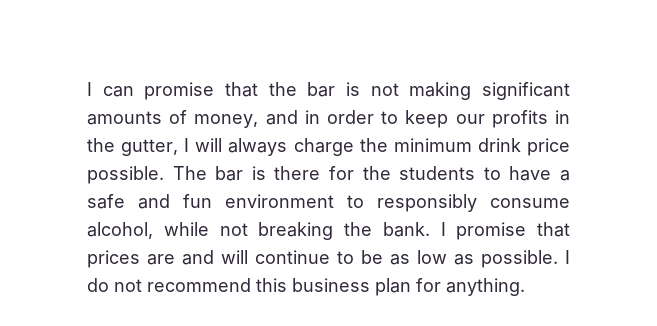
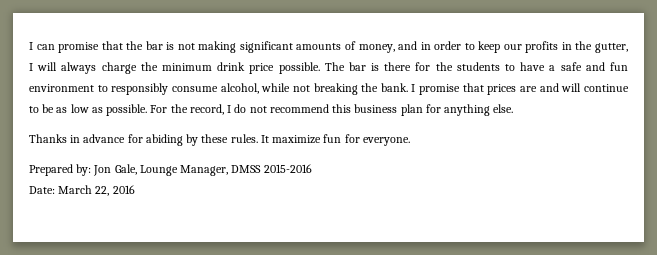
- I do not recommend this business plan for anything.
+ For the record, I do not recommend this business plan for anything else.
+ Thanks in advance for abiding by these rules. It maximize fun for everyone.
+ Prepared by: Jon Gale, Lounge Manager, DMSS 2015-2016
+ Date: March 22, 2016

